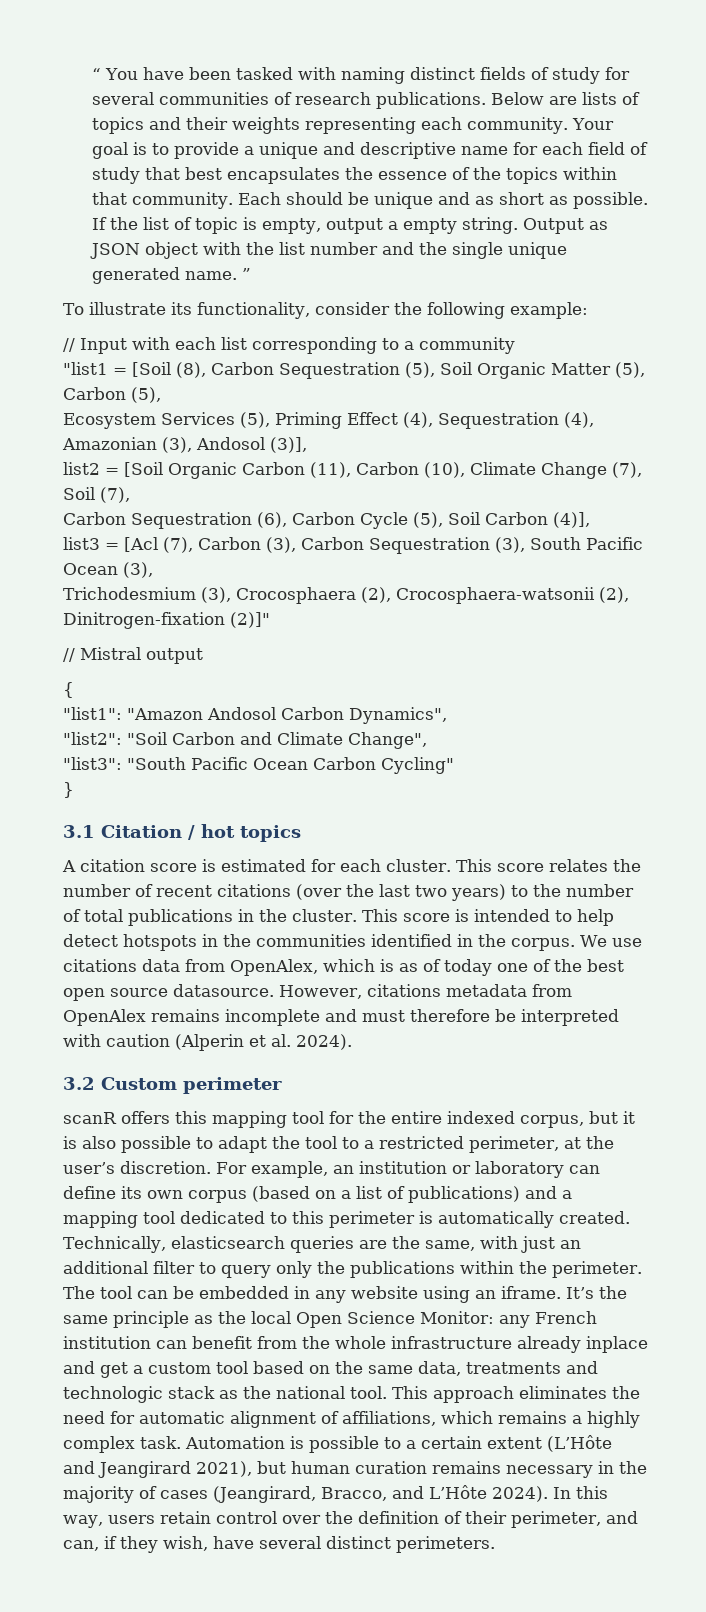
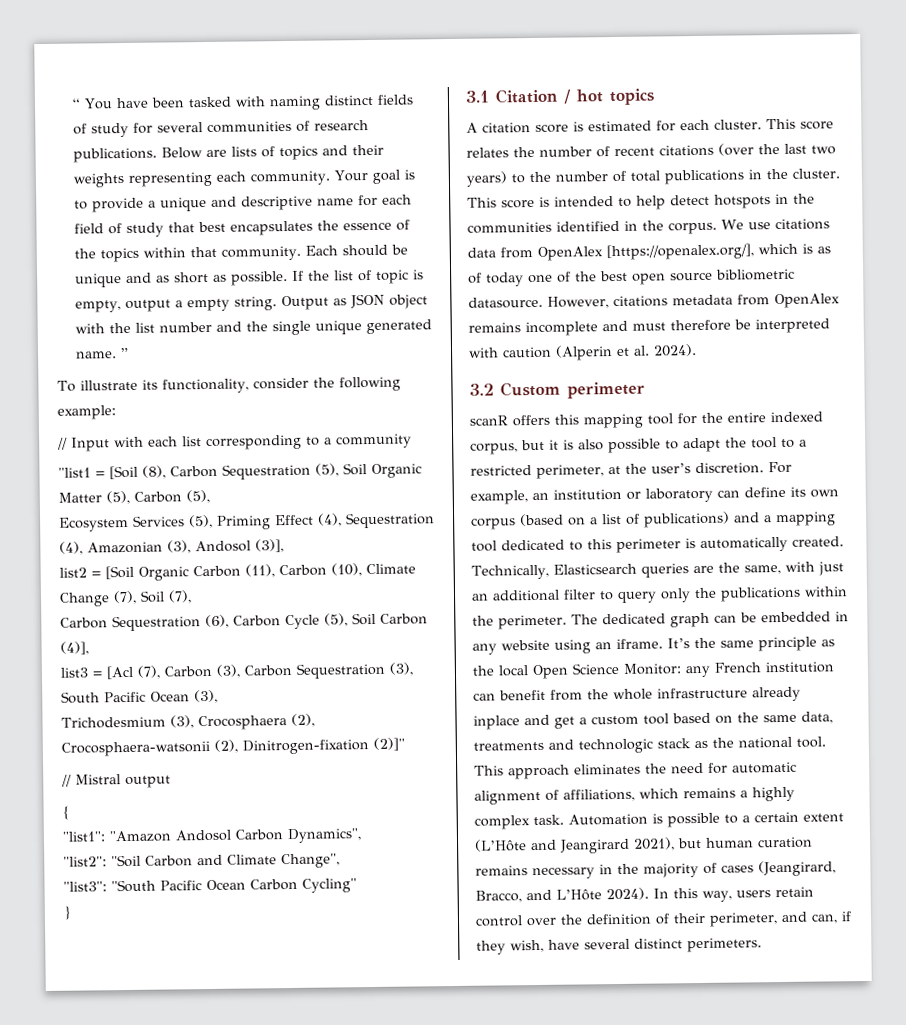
- We use citations data from OpenAlex, which is as of today one of the best open source datasource.
+ We use citations data from OpenAlex [https://openalex.org/], which is as of today one of the best open source bibliometric datasource.
- Technically, elasticsearch queries are the same, with just an additional filter to query only the publications within the perimeter.
+ Technically, Elasticsearch queries are the same, with just an additional filter to query only the publications within the perimeter.
- The tool can be embedded in any website using an iframe.
+ The dedicated graph can be embedded in any website using an iframe.

